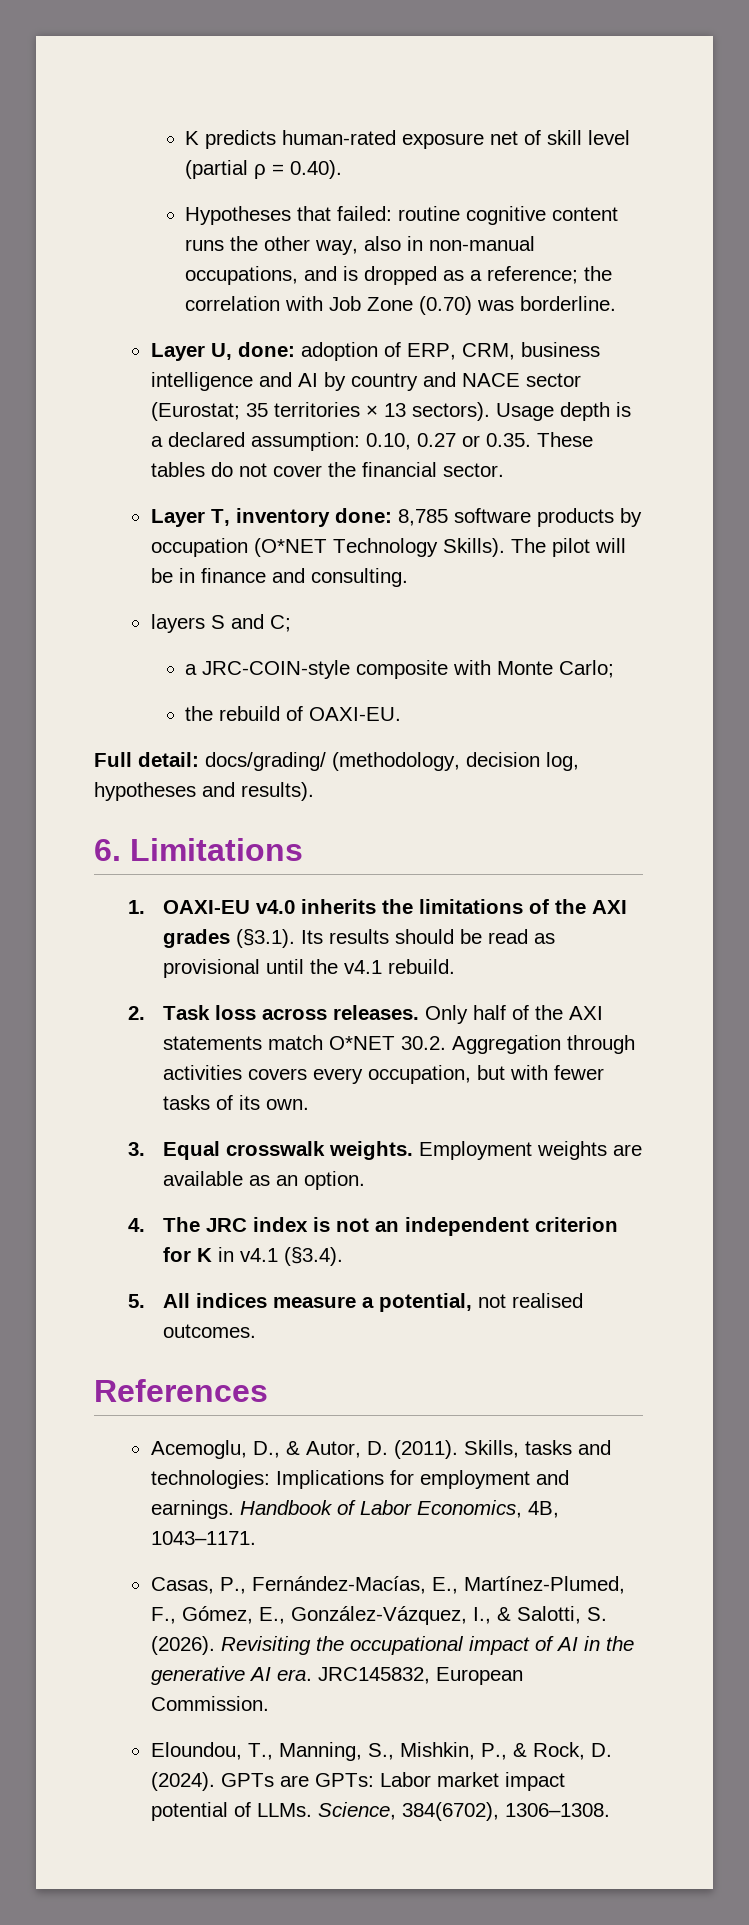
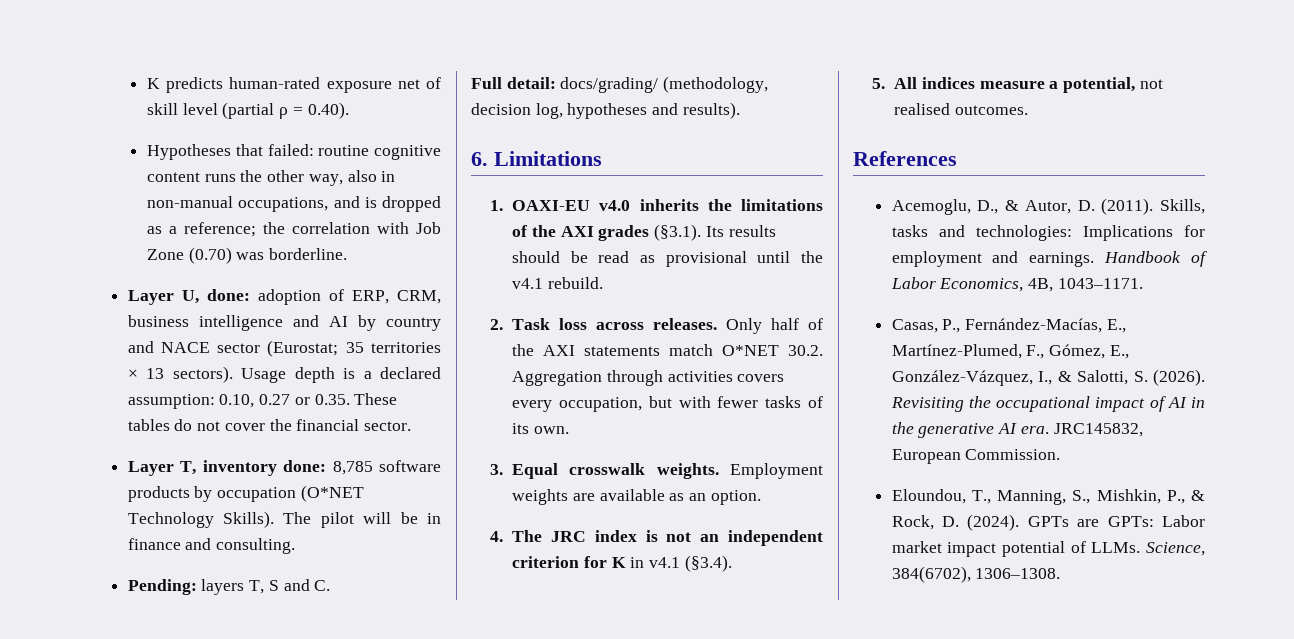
- layers S and C;
- a JRC-COIN-style composite with Monte Carlo;
- the rebuild of OAXI-EU.
+ Pending: layers T, S and C.

